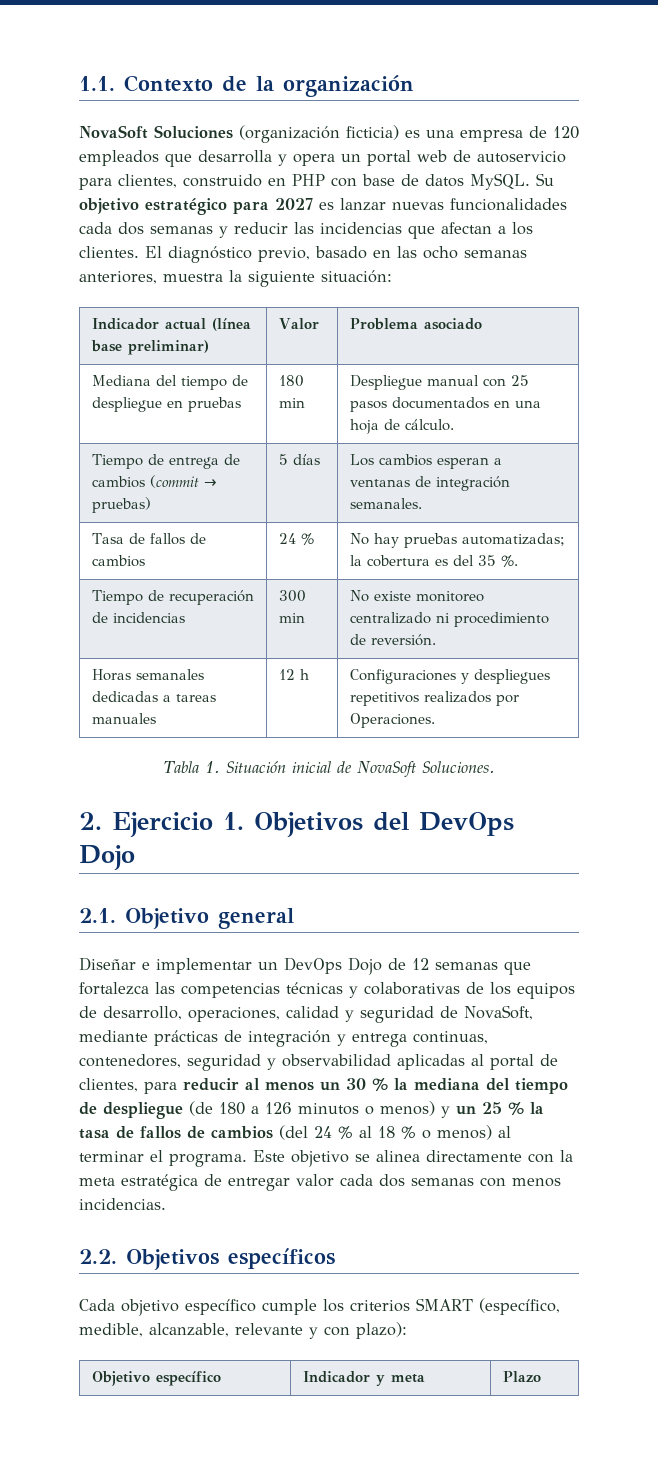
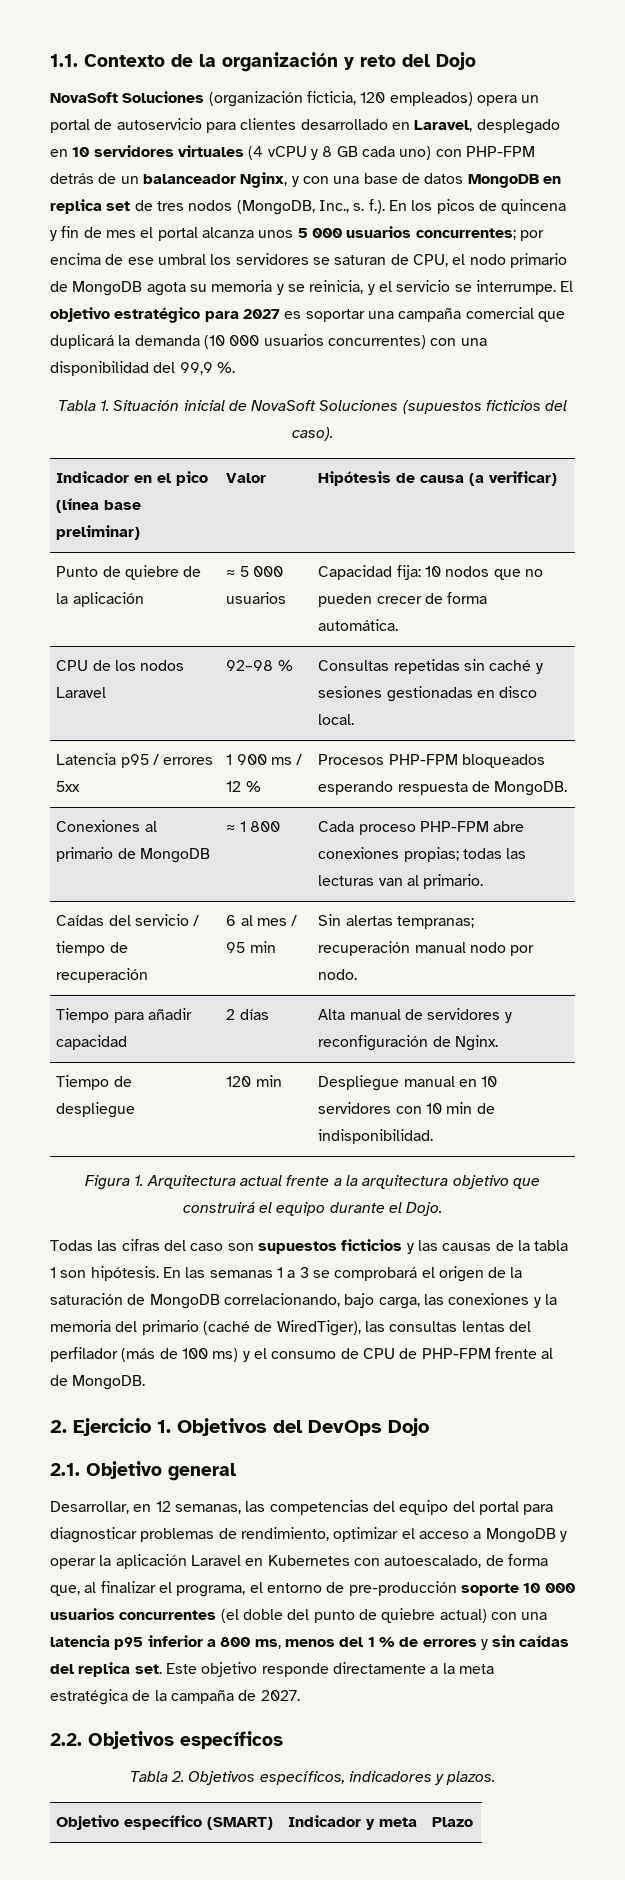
- 1.1. Contexto de la organización
+ 1.1. Contexto de la organización y reto del Dojo
- NovaSoft Soluciones (organización ficticia) es una empresa de 120 empleados que desarrolla y opera un portal web de autoservicio para clientes, construido en PHP con base de datos MySQL. Su objetivo estratégico para 2027 es lanzar nuevas funcionalidades cada dos semanas y reducir las incidencias que afectan a los clientes. El diagnóstico previo, basado en las ocho semanas anteriores, muestra la siguiente situación:
- Indicador actual (línea base preliminar) | Valor | Problema asociado
- Mediana del tiempo de despliegue en pruebas | 180 min | Despliegue manual con 25 pasos documentados en una hoja de cálculo.
- Tiempo de entrega de cambios (commit → pruebas) | 5 días | Los cambios esperan a ventanas de integración semanales.
- Tasa de fallos de cambios | 24 % | No hay pruebas automatizadas; la cobertura es del 35 %.
- Tiempo de recuperación de incidencias | 300 min | No existe monitoreo centralizado ni procedimiento de reversión.
- Horas semanales dedicadas a tareas manuales | 12 h | Configuraciones y despliegues repetitivos realizados por Operaciones.
+ NovaSoft Soluciones (organización ficticia, 120 empleados) opera un portal de autoservicio para clientes desarrollado en Laravel, desplegado en 10 servidores virtuales (4 vCPU y 8 GB cada uno) con PHP-FPM detrás de un balanceador Nginx, y con una base de datos MongoDB en replica set de tres nodos (MongoDB, Inc., s. f.). En los picos de quincena y fin de mes el portal alcanza unos 5 000 usuarios concurrentes; por encima de ese umbral los servidores se saturan de CPU, el nodo primario de MongoDB agota su memoria y se reinicia, y el servicio se interrumpe. El objetivo estratégico para 2027 es soportar una campaña comercial que duplicará la demanda (10 000 usuarios concurrentes) con una disponibilidad del 99,9 %.
- Tabla 1. Situación inicial de NovaSoft Soluciones.
+ Tabla 1. Situación inicial de NovaSoft Soluciones (supuestos ficticios del caso).
+ Indicador en el pico (línea base preliminar) | Valor | Hipótesis de causa (a verificar)
+ Punto de quiebre de la aplicación | ≈ 5 000 usuarios | Capacidad fija: 10 nodos que no pueden crecer de forma automática.
+ CPU de los nodos Laravel | 92–98 % | Consultas repetidas sin caché y sesiones gestionadas en disco local.
+ Latencia p95 / errores 5xx | 1 900 ms / 12 % | Procesos PHP-FPM bloqueados esperando respuesta de MongoDB.
+ Conexiones al primario de MongoDB | ≈ 1 800 | Cada proceso PHP-FPM abre conexiones propias; todas las lecturas van al primario.
+ Caídas del servicio / tiempo de recuperación | 6 al mes / 95 min | Sin alertas tempranas; recuperación manual nodo por nodo.
+ Tiempo para añadir capacidad | 2 días | Alta manual de servidores y reconfiguración de Nginx.
+ Tiempo de despliegue | 120 min | Despliegue manual en 10 servidores con 10 min de indisponibilidad.
+ Figura 1. Arquitectura actual frente a la arquitectura objetivo que construirá el equipo durante el Dojo.
+ Todas las cifras del caso son supuestos ficticios y las causas de la tabla 1 son hipótesis. En las semanas 1 a 3 se comprobará el origen de la saturación de MongoDB correlacionando, bajo carga, las conexiones y la memoria del primario (caché de WiredTiger), las consultas lentas del perfilador (más de 100 ms) y el consumo de CPU de PHP-FPM frente al de MongoDB.
- Diseñar e implementar un DevOps Dojo de 12 semanas que fortalezca las competencias técnicas y colaborativas de los equipos de desarrollo, operaciones, calidad y seguridad de NovaSoft, mediante prácticas de integración y entrega continuas, contenedores, seguridad y observabilidad aplicadas al portal de clientes, para reducir al menos un 30 % la mediana del tiempo de despliegue (de 180 a 126 minutos o menos) y un 25 % la tasa de fallos de cambios (del 24 % al 18 % o menos) al terminar el programa. Este objetivo se alinea directamente con la meta estratégica de entregar valor cada dos semanas con menos incidencias.
+ Desarrollar, en 12 semanas, las competencias del equipo del portal para diagnosticar problemas de rendimiento, optimizar el acceso a MongoDB y operar la aplicación Laravel en Kubernetes con autoescalado, de forma que, al finalizar el programa, el entorno de pre-producción soporte 10 000 usuarios concurrentes (el doble del punto de quiebre actual) con una latencia p95 inferior a 800 ms, menos del 1 % de errores y sin caídas del replica set. Este objetivo responde directamente a la meta estratégica de la campaña de 2027.
  2.2. Objetivos específicos
- Cada objetivo específico cumple los criterios SMART (específico, medible, alcanzable, relevante y con plazo):
+ Tabla 2. Objetivos específicos, indicadores y plazos.
- Objetivo específico | Indicador y meta | Plazo
+ Objetivo específico (SMART) | Indicador y meta | Plazo

